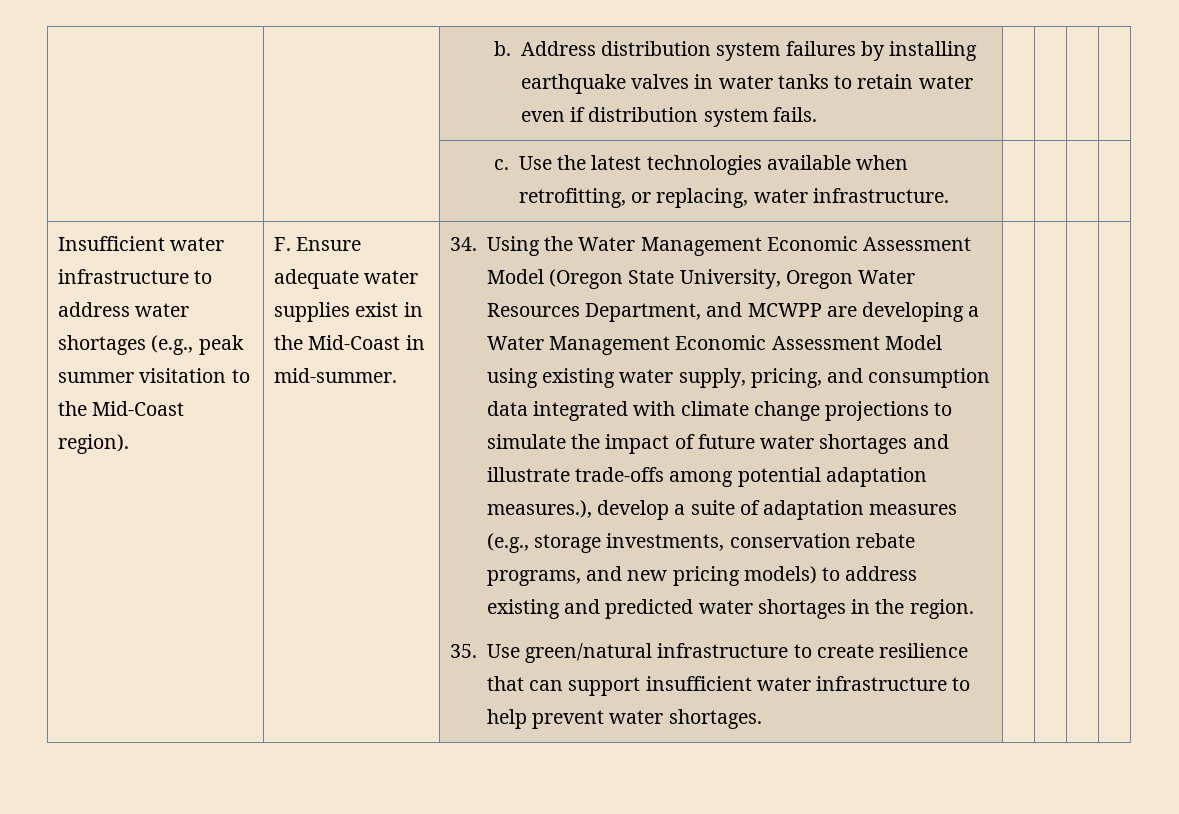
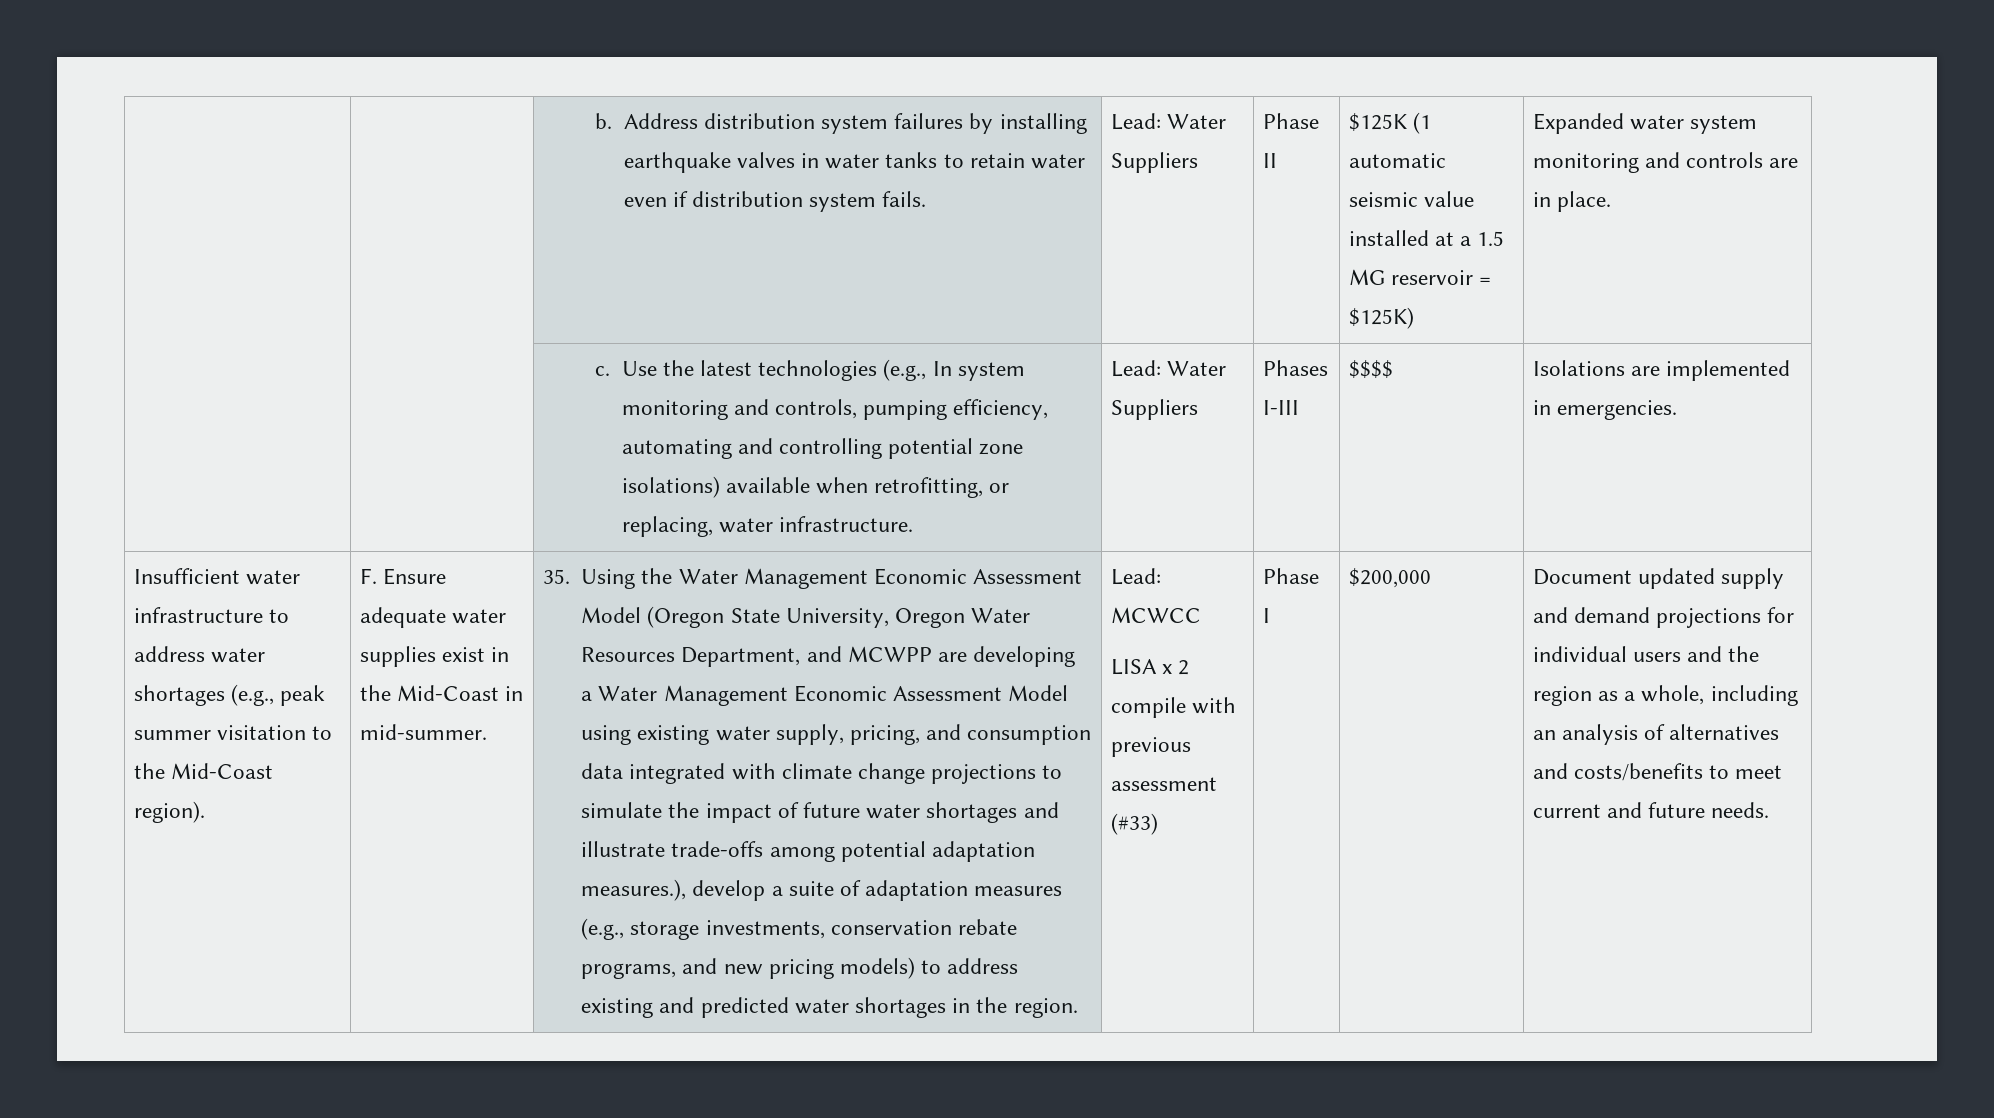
+ Lead: Water Suppliers | Phase II | $125K (1 automatic seismic value installed at a 1.5 MG reservoir = $125K) | Expanded water system monitoring and controls are in place.
- | | c. Use the latest technologies available when retrofitting, or replacing, water infrastructure. | | | |
+ | | c. Use the latest technologies (e.g., In system monitoring and controls, pumping efficiency, automating and controlling potential zone isolations) available when retrofitting, or replacing, water infrastructure. | Lead: Water Suppliers | Phases I-III | $$$$ | Isolations are implemented in emergencies.
- 34. Using the Water Management Economic Assessment Model (Oregon State University, Oregon Water Resources Department, and MCWPP are developing a Water Management Economic Assessment Model using existing water supply, pricing, and consumption data integrated with climate change projections to simulate the impact of future water shortages and illustrate trade-offs among potential adaptation measures.), develop a suite of adaptation measures (e.g., storage investments, conservation rebate programs, and new pricing models) to address existing and predicted water shortages in the region.
+ 35. Using the Water Management Economic Assessment Model (Oregon State University, Oregon Water Resources Department, and MCWPP are developing a Water Management Economic Assessment Model using existing water supply, pricing, and consumption data integrated with climate change projections to simulate the impact of future water shortages and illustrate trade-offs among potential adaptation measures.), develop a suite of adaptation measures (e.g., storage investments, conservation rebate programs, and new pricing models) to address existing and predicted water shortages in the region.
- 35. Use green/natural infrastructure to create resilience that can support insufficient water infrastructure to help prevent water shortages.
+ Lead: MCWCC
+ LISA x 2 compile with previous assessment (#33) | Phase I | $200,000 | Document updated supply and demand projections for individual users and the region as a whole, including an analysis of alternatives and costs/benefits to meet current and future needs.

